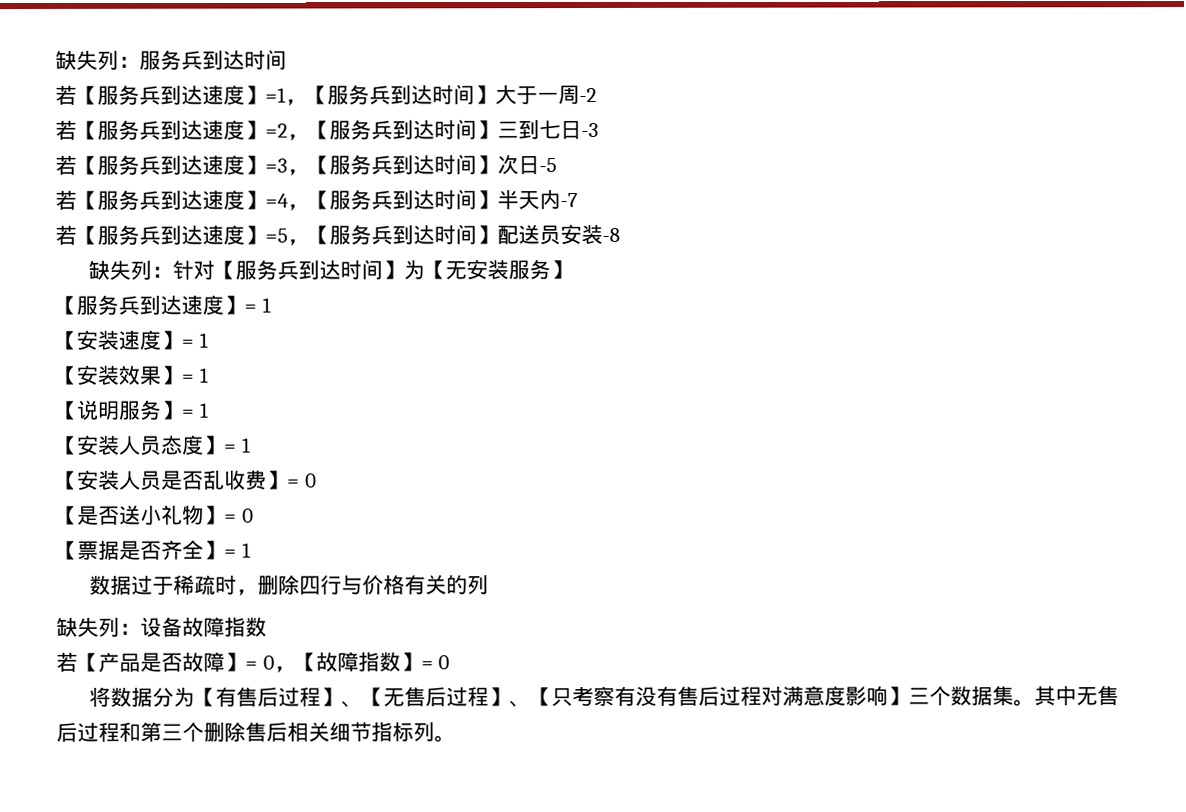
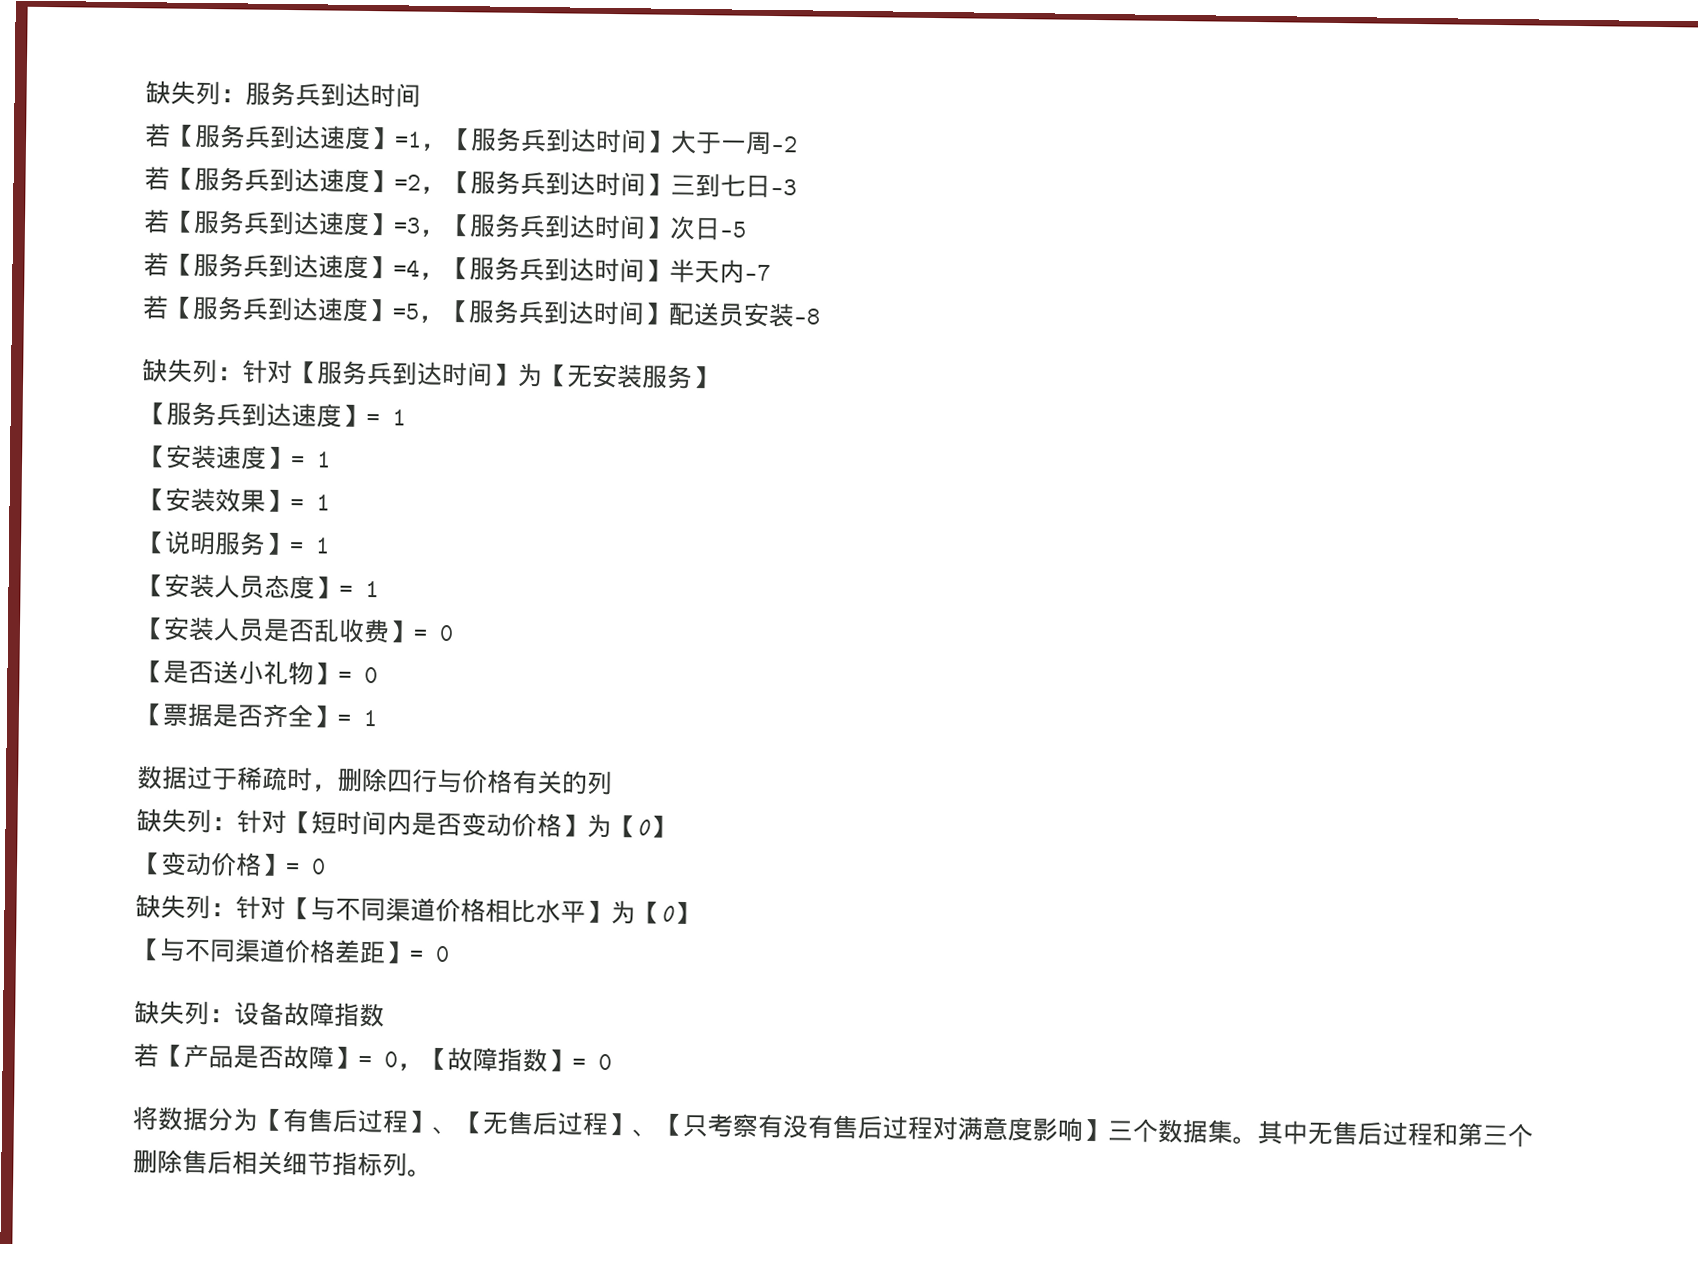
+ 缺失列：针对【短时间内是否变动价格】为【0】
+ 【变动价格】= 0
+ 缺失列：针对【与不同渠道价格相比水平】为【0】
+ 【与不同渠道价格差距】= 0

